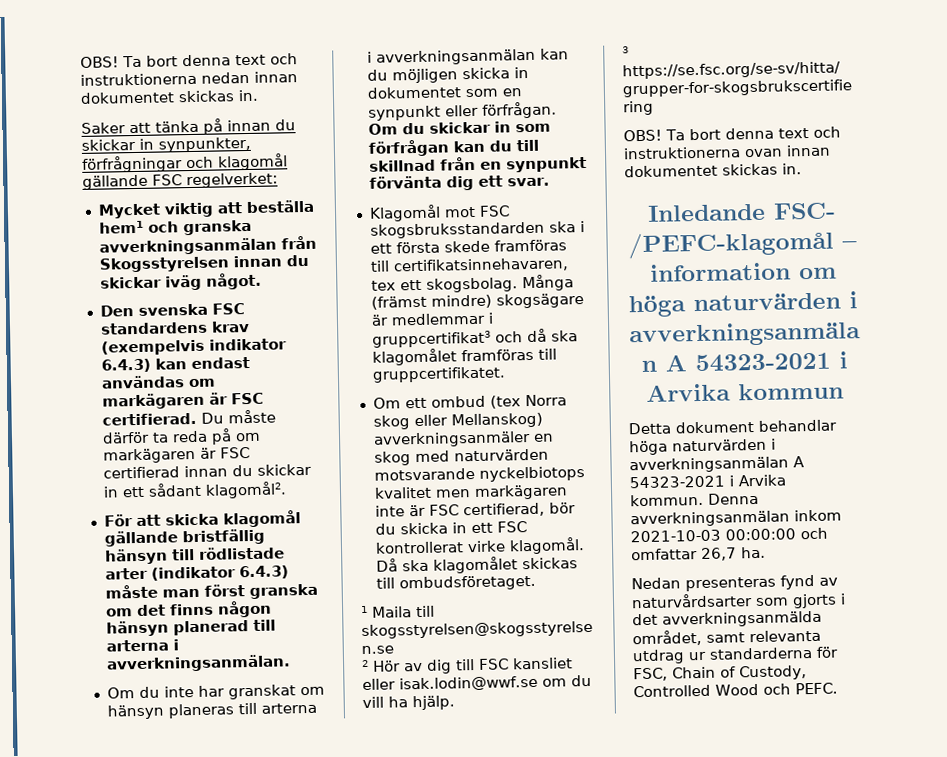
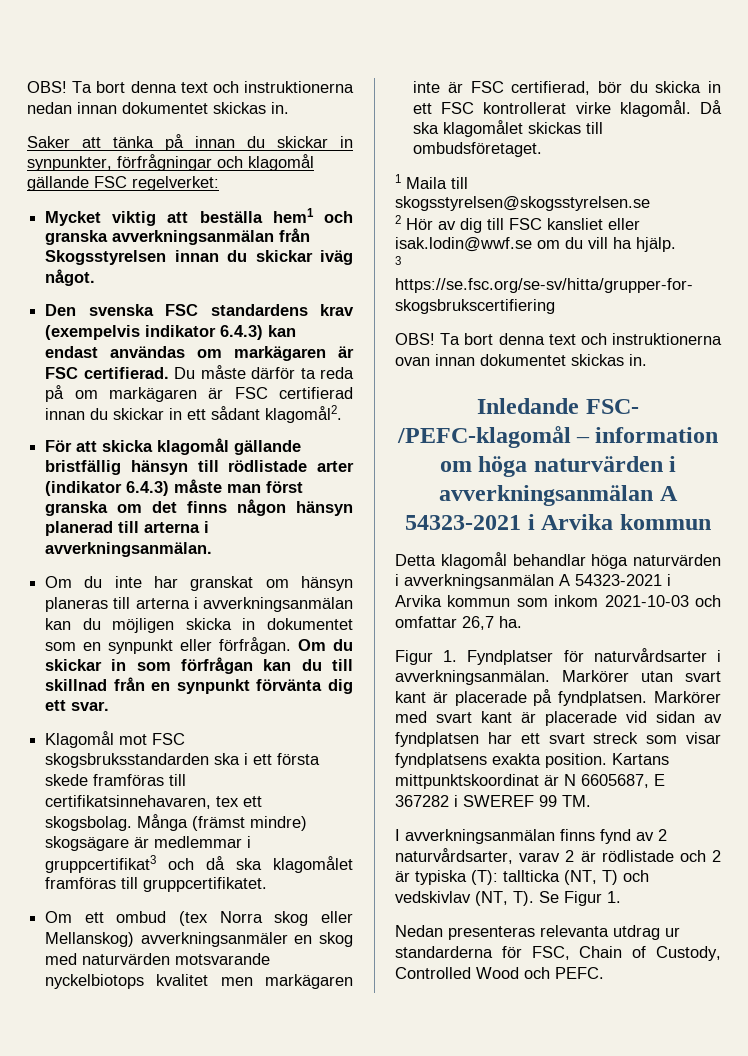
- Detta dokument behandlar höga naturvärden i avverkningsanmälan A 54323-2021 i Arvika kommun. Denna avverkningsanmälan inkom 2021-10-03 00:00:00 och omfattar 26,7 ha.
+ Detta klagomål behandlar höga naturvärden i avverkningsanmälan A 54323-2021 i Arvika kommun som inkom 2021-10-03 och omfattar 26,7 ha.
- Nedan presenteras fynd av naturvårdsarter som gjorts i det avverkningsanmälda området, samt relevanta utdrag ur standarderna för FSC, Chain of Custody, Controlled Wood och PEFC.
+ Figur 1. Fyndplatser för naturvårdsarter i avverkningsanmälan. Markörer utan svart kant är placerade på fyndplatsen. Markörer med svart kant är placerade vid sidan av fyndplatsen har ett svart streck som visar fyndplatsens exakta position. Kartans mittpunktskoordinat är N 6605687, E 367282 i SWEREF 99 TM.
+ I avverkningsanmälan finns fynd av 2 naturvårdsarter, varav 2 är rödlistade och 2 är typiska (T): tallticka (NT, T) och vedskivlav (NT, T). Se Figur 1.
+ Nedan presenteras relevanta utdrag ur standarderna för FSC, Chain of Custody, Controlled Wood och PEFC.

